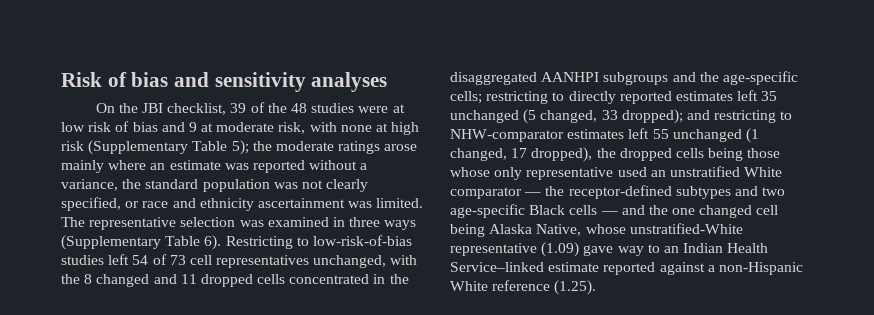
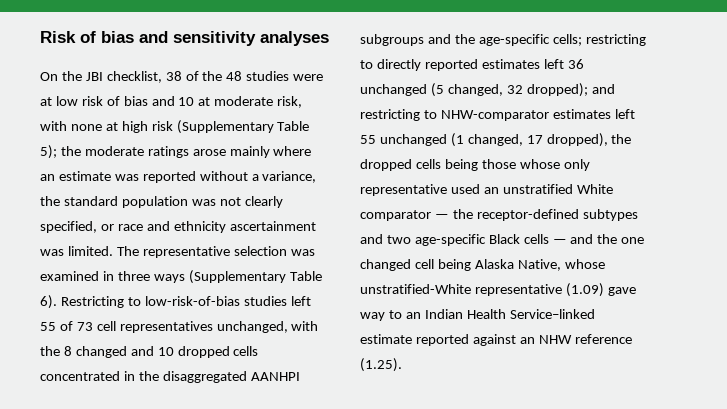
- On the JBI checklist, 39 of the 48 studies were at low risk of bias and 9 at moderate risk, with none at high risk (Supplementary Table 5); the moderate ratings arose mainly where an estimate was reported without a variance, the standard population was not clearly specified, or race and ethnicity ascertainment was limited.
+ On the JBI checklist, 38 of the 48 studies were at low risk of bias and 10 at moderate risk, with none at high risk (Supplementary Table 5); the moderate ratings arose mainly where an estimate was reported without a variance, the standard population was not clearly specified, or race and ethnicity ascertainment was limited.
- Restricting to low-risk-of-bias studies left 54 of 73 cell representatives unchanged, with the 8 changed and 11 dropped cells concentrated in the disaggregated AANHPI subgroups and the age-specific cells;
+ Restricting to low-risk-of-bias studies left 55 of 73 cell representatives unchanged, with the 8 changed and 10 dropped cells concentrated in the disaggregated AANHPI subgroups and the age-specific cells;
- restricting to directly reported estimates left 35 unchanged (5 changed, 33 dropped);
+ restricting to directly reported estimates left 36 unchanged (5 changed, 32 dropped);
- and restricting to NHW-comparator estimates left 55 unchanged (1 changed, 17 dropped), the dropped cells being those whose only representative used an unstratified White comparator — the receptor-defined subtypes and two age-specific Black cells — and the one changed cell being Alaska Native, whose unstratified-White representative (1.09) gave way to an Indian Health Service–linked estimate reported against a non-Hispanic White reference (1.25).
+ and restricting to NHW-comparator estimates left 55 unchanged (1 changed, 17 dropped), the dropped cells being those whose only representative used an unstratified White comparator — the receptor-defined subtypes and two age-specific Black cells — and the one changed cell being Alaska Native, whose unstratified-White representative (1.09) gave way to an Indian Health Service–linked estimate reported against an NHW reference (1.25).

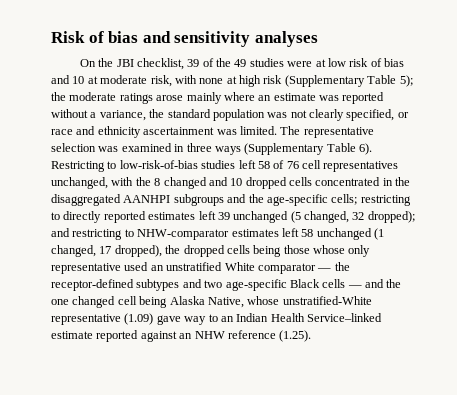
- On the JBI checklist, 38 of the 48 studies were at low risk of bias and 10 at moderate risk, with none at high risk (Supplementary Table 5); the moderate ratings arose mainly where an estimate was reported without a variance, the standard population was not clearly specified, or race and ethnicity ascertainment was limited.
+ On the JBI checklist, 39 of the 49 studies were at low risk of bias and 10 at moderate risk, with none at high risk (Supplementary Table 5); the moderate ratings arose mainly where an estimate was reported without a variance, the standard population was not clearly specified, or race and ethnicity ascertainment was limited.
- Restricting to low-risk-of-bias studies left 55 of 73 cell representatives unchanged, with the 8 changed and 10 dropped cells concentrated in the disaggregated AANHPI subgroups and the age-specific cells;
+ Restricting to low-risk-of-bias studies left 58 of 76 cell representatives unchanged, with the 8 changed and 10 dropped cells concentrated in the disaggregated AANHPI subgroups and the age-specific cells;
- restricting to directly reported estimates left 36 unchanged (5 changed, 32 dropped);
+ restricting to directly reported estimates left 39 unchanged (5 changed, 32 dropped);
- and restricting to NHW-comparator estimates left 55 unchanged (1 changed, 17 dropped), the dropped cells being those whose only representative used an unstratified White comparator — the receptor-defined subtypes and two age-specific Black cells — and the one changed cell being Alaska Native, whose unstratified-White representative (1.09) gave way to an Indian Health Service–linked estimate reported against an NHW reference (1.25).
+ and restricting to NHW-comparator estimates left 58 unchanged (1 changed, 17 dropped), the dropped cells being those whose only representative used an unstratified White comparator — the receptor-defined subtypes and two age-specific Black cells — and the one changed cell being Alaska Native, whose unstratified-White representative (1.09) gave way to an Indian Health Service–linked estimate reported against an NHW reference (1.25).

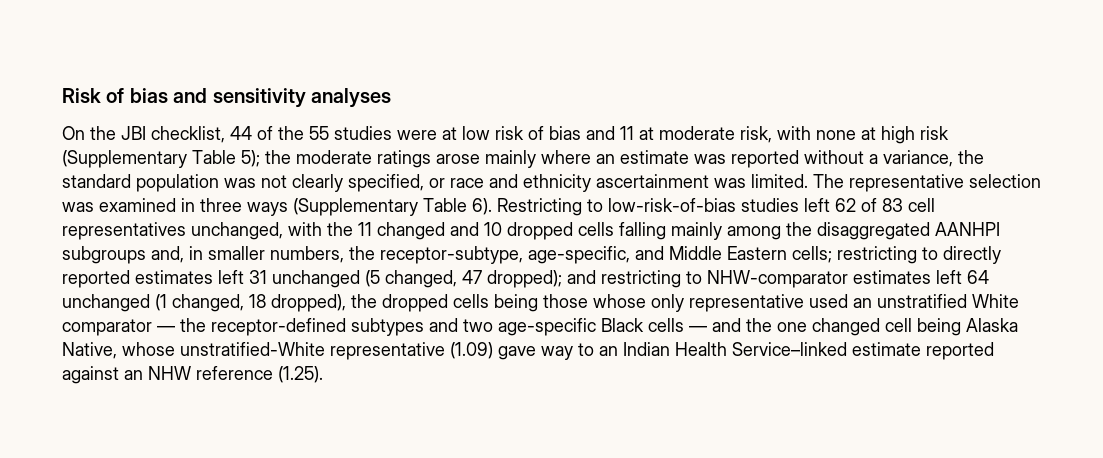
- On the JBI checklist, 39 of the 49 studies were at low risk of bias and 10 at moderate risk, with none at high risk (Supplementary Table 5); the moderate ratings arose mainly where an estimate was reported without a variance, the standard population was not clearly specified, or race and ethnicity ascertainment was limited.
+ On the JBI checklist, 44 of the 55 studies were at low risk of bias and 11 at moderate risk, with none at high risk (Supplementary Table 5); the moderate ratings arose mainly where an estimate was reported without a variance, the standard population was not clearly specified, or race and ethnicity ascertainment was limited.
- Restricting to low-risk-of-bias studies left 58 of 76 cell representatives unchanged, with the 8 changed and 10 dropped cells concentrated in the disaggregated AANHPI subgroups and the age-specific cells;
+ Restricting to low-risk-of-bias studies left 62 of 83 cell representatives unchanged, with the 11 changed and 10 dropped cells falling mainly among the disaggregated AANHPI subgroups and, in smaller numbers, the receptor-subtype, age-specific, and Middle Eastern cells;
- restricting to directly reported estimates left 39 unchanged (5 changed, 32 dropped);
+ restricting to directly reported estimates left 31 unchanged (5 changed, 47 dropped);
- and restricting to NHW-comparator estimates left 58 unchanged (1 changed, 17 dropped), the dropped cells being those whose only representative used an unstratified White comparator — the receptor-defined subtypes and two age-specific Black cells — and the one changed cell being Alaska Native, whose unstratified-White representative (1.09) gave way to an Indian Health Service–linked estimate reported against an NHW reference (1.25).
+ and restricting to NHW-comparator estimates left 64 unchanged (1 changed, 18 dropped), the dropped cells being those whose only representative used an unstratified White comparator — the receptor-defined subtypes and two age-specific Black cells — and the one changed cell being Alaska Native, whose unstratified-White representative (1.09) gave way to an Indian Health Service–linked estimate reported against an NHW reference (1.25).

